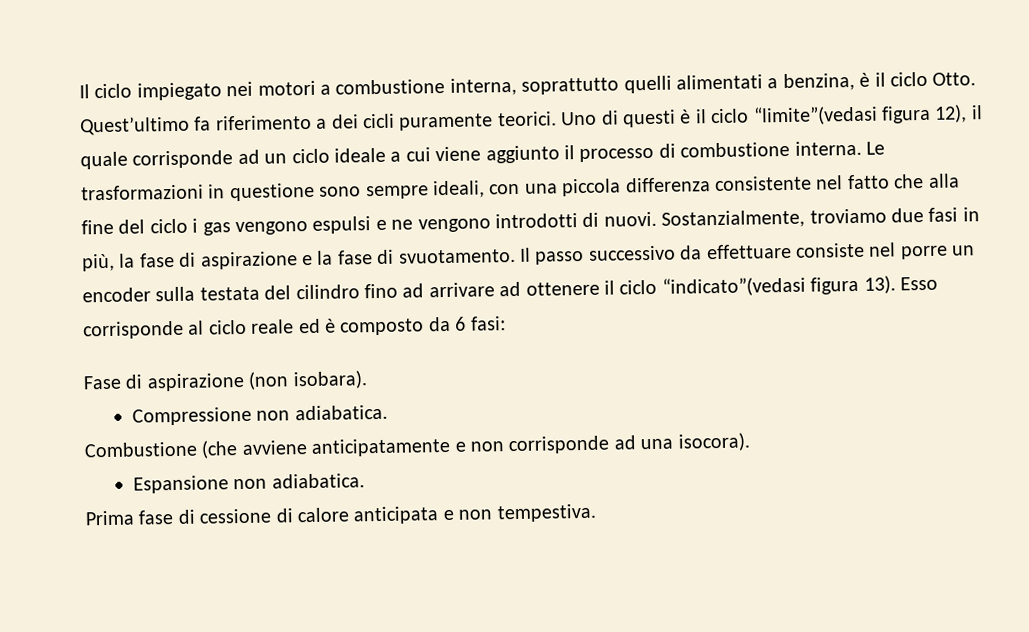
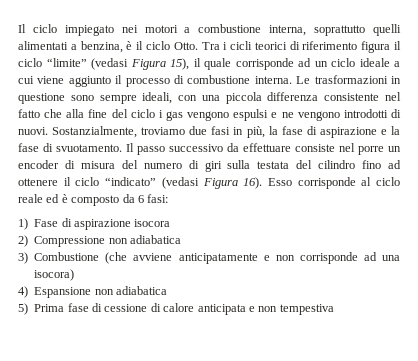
- Quest’ultimo fa riferimento a dei cicli puramente teorici. Uno di questi è il ciclo “limite”(vedasi figura 12), il quale corrisponde ad un ciclo ideale a cui viene aggiunto il processo di combustione interna.
+ Tra i cicli teorici di riferimento figura il ciclo “limite” (vedasi Figura 15), il quale corrisponde ad un ciclo ideale a cui viene aggiunto il processo di combustione interna.
- Il passo successivo da effettuare consiste nel porre un encoder sulla testata del cilindro fino ad arrivare ad ottenere il ciclo “indicato”(vedasi figura 13).
+ Il passo successivo da effettuare consiste nel porre un encoder di misura del numero di giri sulla testata del cilindro fino ad ottenere il ciclo “indicato” (vedasi Figura 16).
- Fase di aspirazione (non isobara).
- Compressione non adiabatica.
- Combustione (che avviene anticipatamente e non corrisponde ad una isocora).
- Espansione non adiabatica.
- Prima fase di cessione di calore anticipata e non tempestiva.
+ 1) Fase di aspirazione isocora
+ 2) Compressione non adiabatica
+ 3) Combustione (che avviene anticipatamente e non corrisponde ad una isocora)
+ 4) Espansione non adiabatica
+ 5) Prima fase di cessione di calore anticipata e non tempestiva

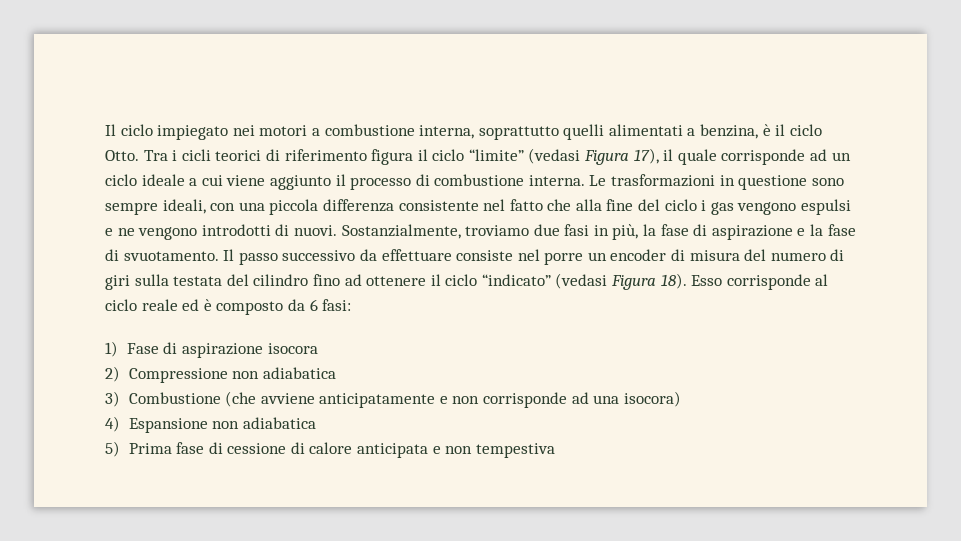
- Tra i cicli teorici di riferimento figura il ciclo “limite” (vedasi Figura 15), il quale corrisponde ad un ciclo ideale a cui viene aggiunto il processo di combustione interna.
+ Tra i cicli teorici di riferimento figura il ciclo “limite” (vedasi Figura 17), il quale corrisponde ad un ciclo ideale a cui viene aggiunto il processo di combustione interna.
- Il passo successivo da effettuare consiste nel porre un encoder di misura del numero di giri sulla testata del cilindro fino ad ottenere il ciclo “indicato” (vedasi Figura 16).
+ Il passo successivo da effettuare consiste nel porre un encoder di misura del numero di giri sulla testata del cilindro fino ad ottenere il ciclo “indicato” (vedasi Figura 18).

